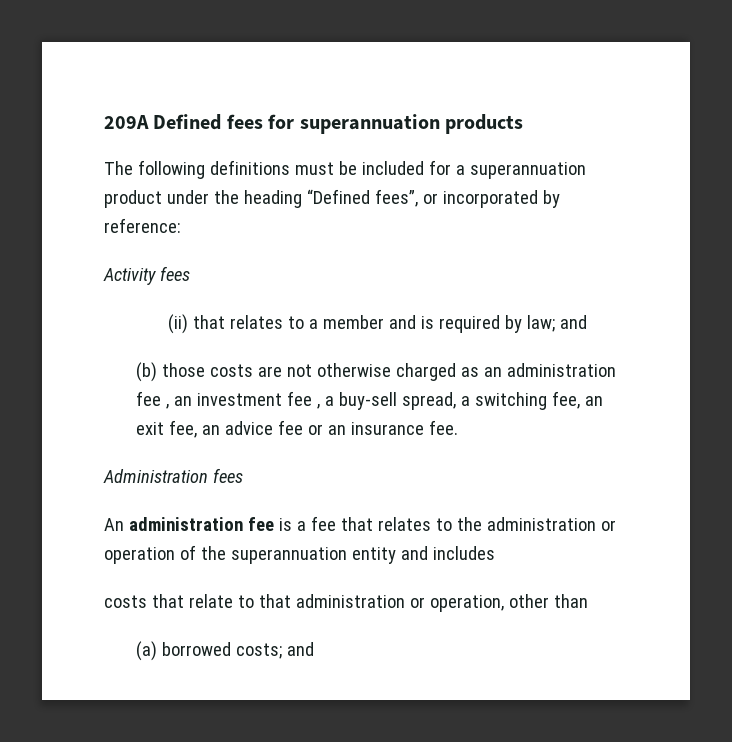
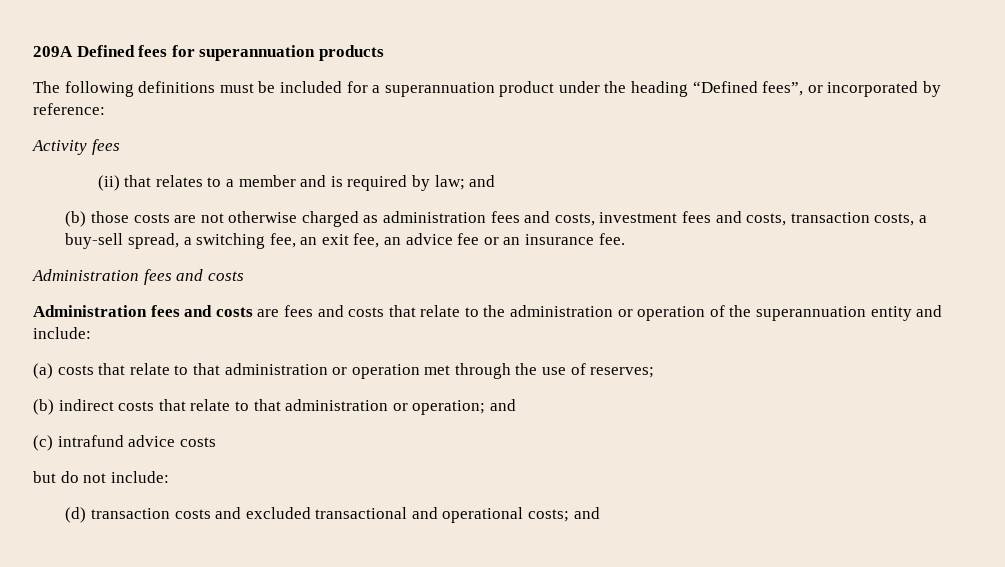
- (b) those costs are not otherwise charged as an administration fee , an investment fee , a buy-sell spread, a switching fee, an exit fee, an advice fee or an insurance fee.
- Administration fees
- An administration fee is a fee that relates to the administration or operation of the superannuation entity and includes
- costs that relate to that administration or operation, other than
- (a) borrowed costs; and
+ (b) those costs are not otherwise charged as administration fees and costs, investment fees and costs, transaction costs, a buy-sell spread, a switching fee, an exit fee, an advice fee or an insurance fee.
+ Administration fees and costs
+ Administration fees and costs are fees and costs that relate to the administration or operation of the superannuation entity and include:
+ (a) costs that relate to that administration or operation met through the use of reserves;
+ (b) indirect costs that relate to that administration or operation; and
+ (c) intrafund advice costs
+ but do not include:
+ (d) transaction costs and excluded transactional and operational costs; and

